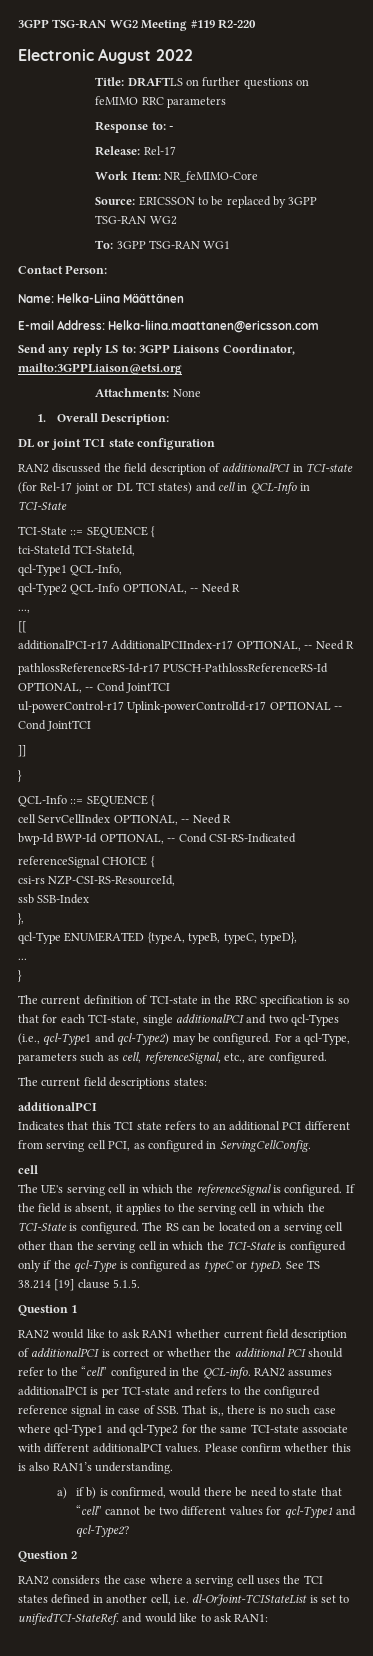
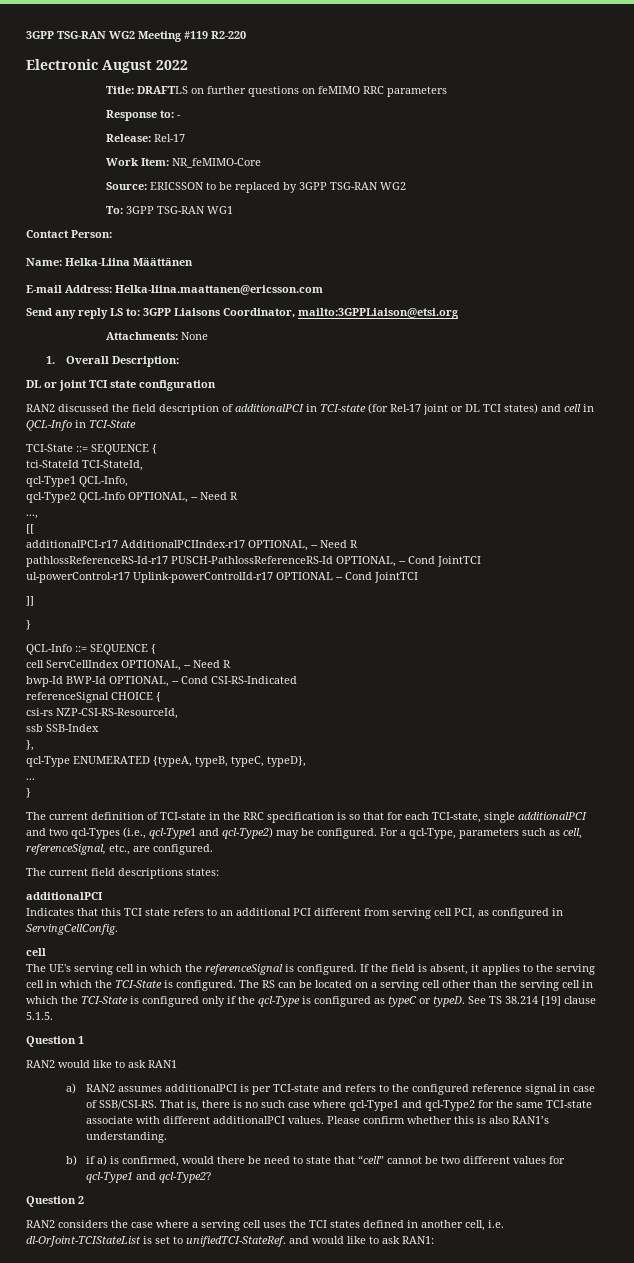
- RAN2 would like to ask RAN1 whether current field description of additionalPCI is correct or whether the additional PCI should refer to the “cell” configured in the QCL-info. RAN2 assumes additionalPCI is per TCI-state and refers to the configured reference signal in case of SSB. That is,, there is no such case where qcl-Type1 and qcl-Type2 for the same TCI-state associate with different additionalPCI values.
+ RAN2 would like to ask RAN1
+ a) RAN2 assumes additionalPCI is per TCI-state and refers to the configured reference signal in case of SSB/CSI-RS. That is, there is no such case where qcl-Type1 and qcl-Type2 for the same TCI-state associate with different additionalPCI values.
- a) if b) is confirmed, would there be need to state that “cell” cannot be two different values for qcl-Type1 and qcl-Type2?
+ b) if a) is confirmed, would there be need to state that “cell” cannot be two different values for qcl-Type1 and qcl-Type2?

